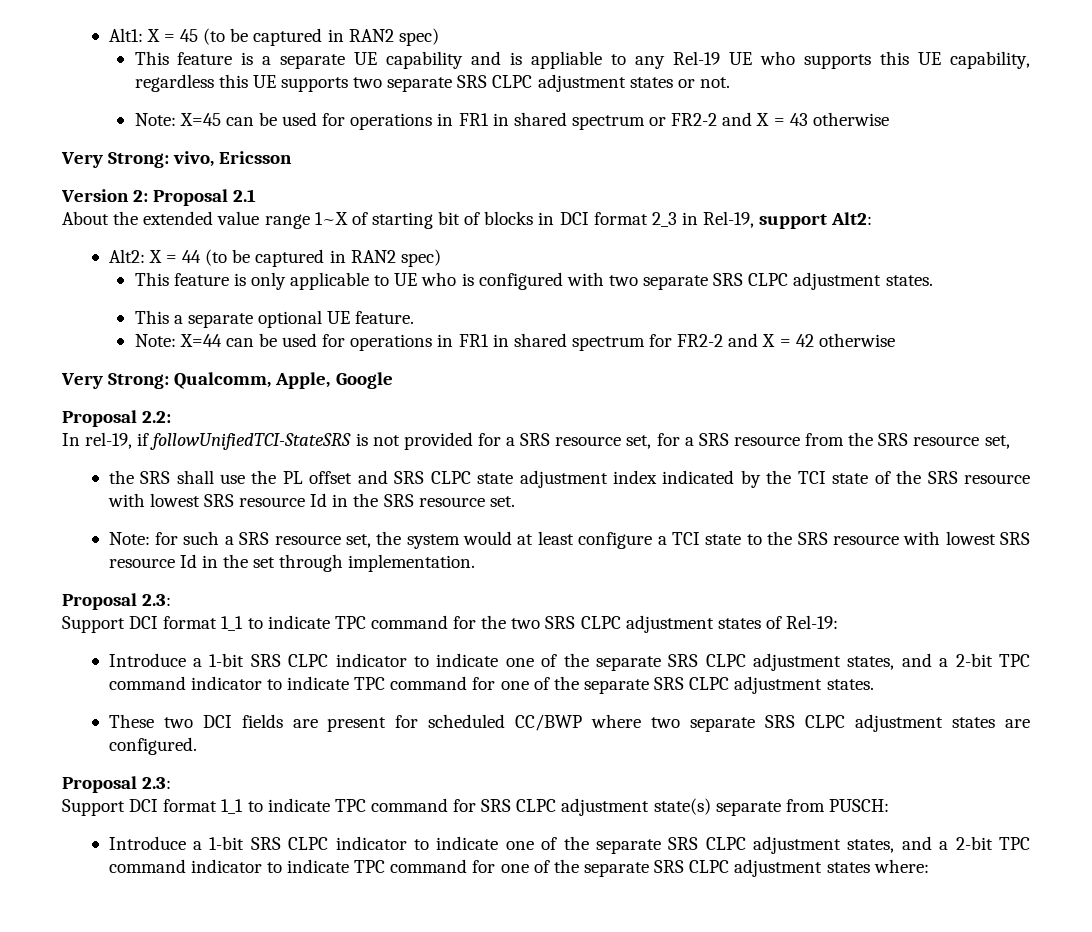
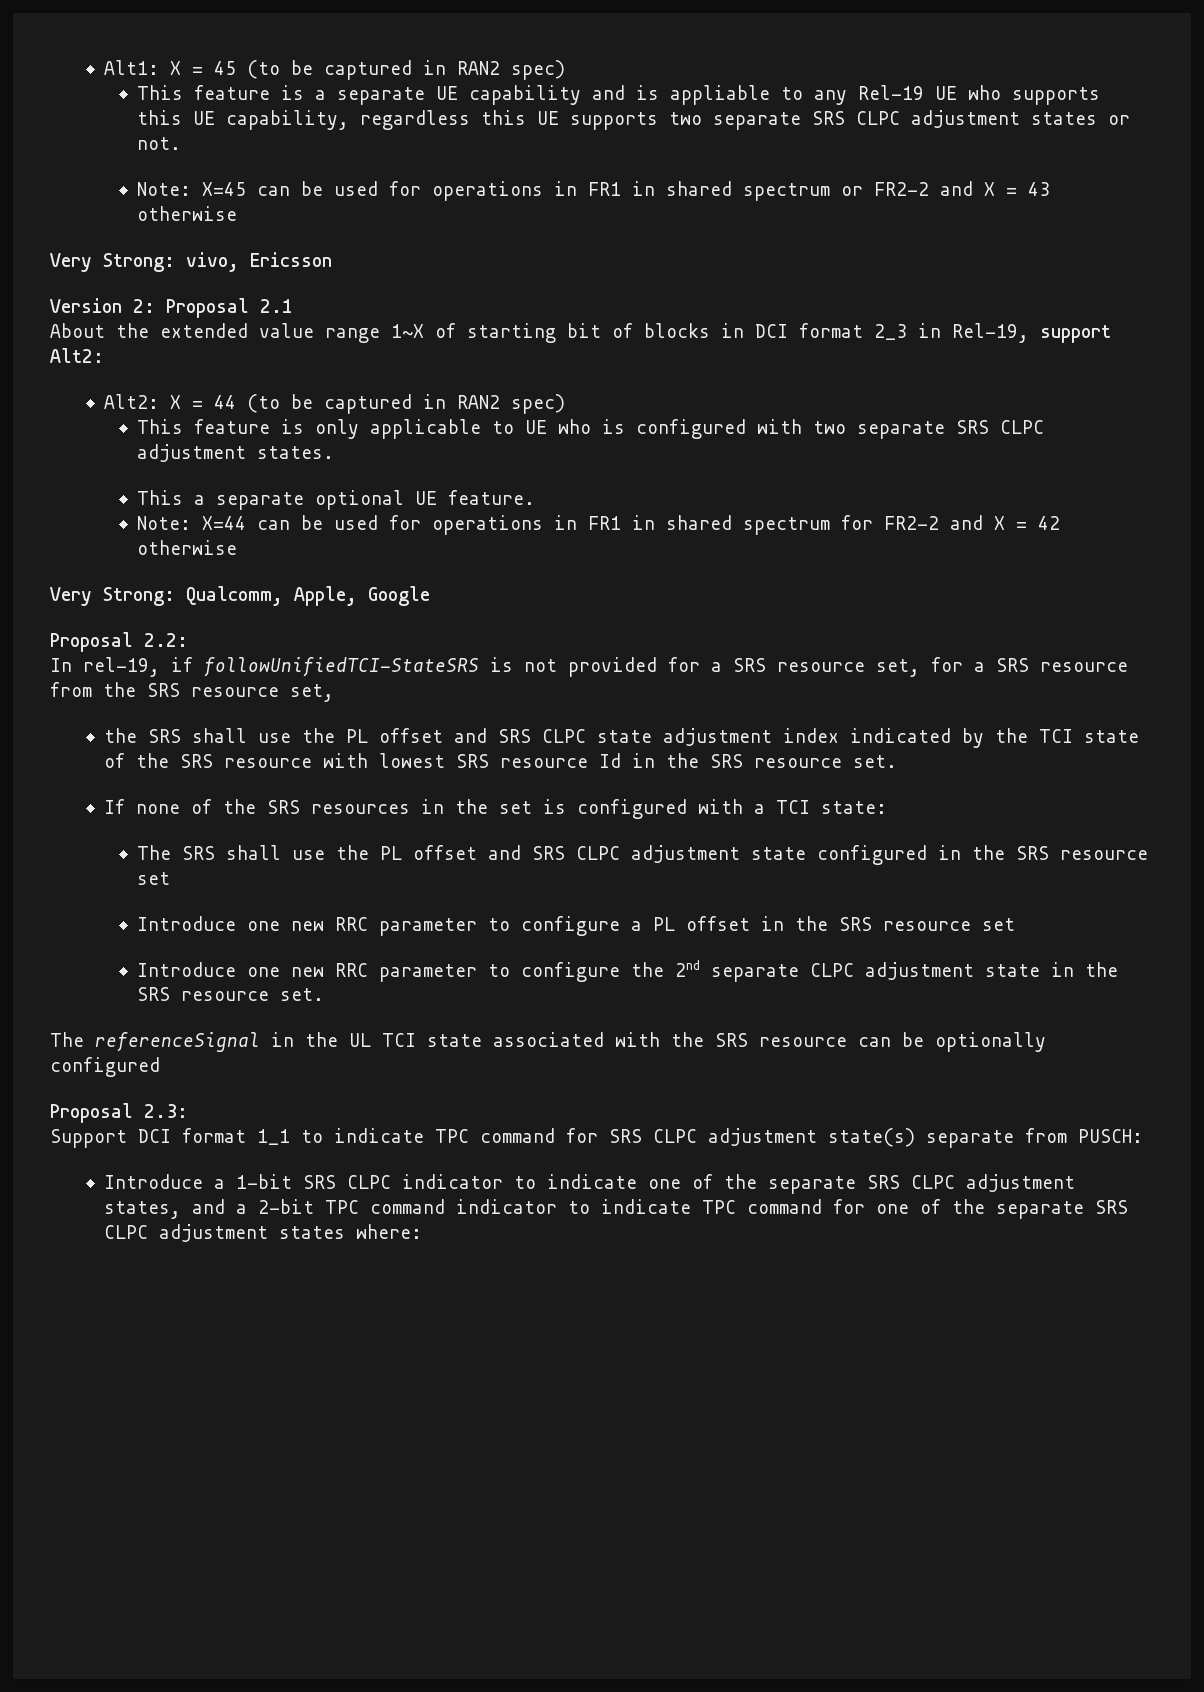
- Note: for such a SRS resource set, the system would at least configure a TCI state to the SRS resource with lowest SRS resource Id in the set through implementation.
- Proposal 2.3:
- Support DCI format 1_1 to indicate TPC command for the two SRS CLPC adjustment states of Rel-19:
- Introduce a 1-bit SRS CLPC indicator to indicate one of the separate SRS CLPC adjustment states, and a 2-bit TPC command indicator to indicate TPC command for one of the separate SRS CLPC adjustment states.
- These two DCI fields are present for scheduled CC/BWP where two separate SRS CLPC adjustment states are configured.
+ If none of the SRS resources in the set is configured with a TCI state:
+ The SRS shall use the PL offset and SRS CLPC adjustment state configured in the SRS resource set
+ Introduce one new RRC parameter to configure a PL offset in the SRS resource set
+ Introduce one new RRC parameter to configure the 2nd separate CLPC adjustment state in the SRS resource set.
+ The referenceSignal in the UL TCI state associated with the SRS resource can be optionally configured

